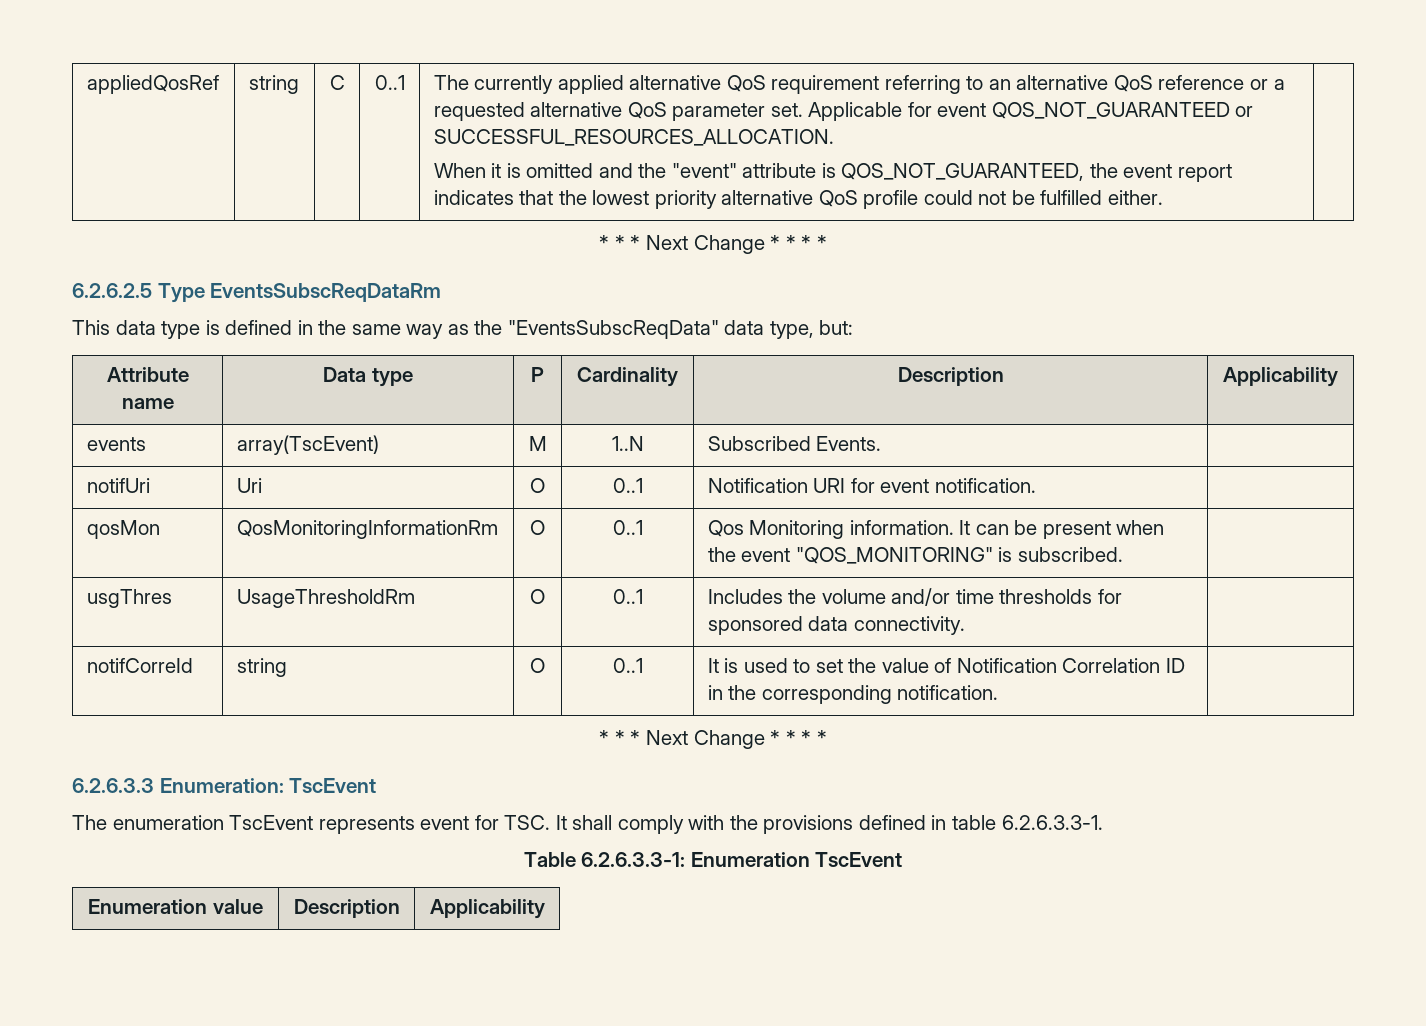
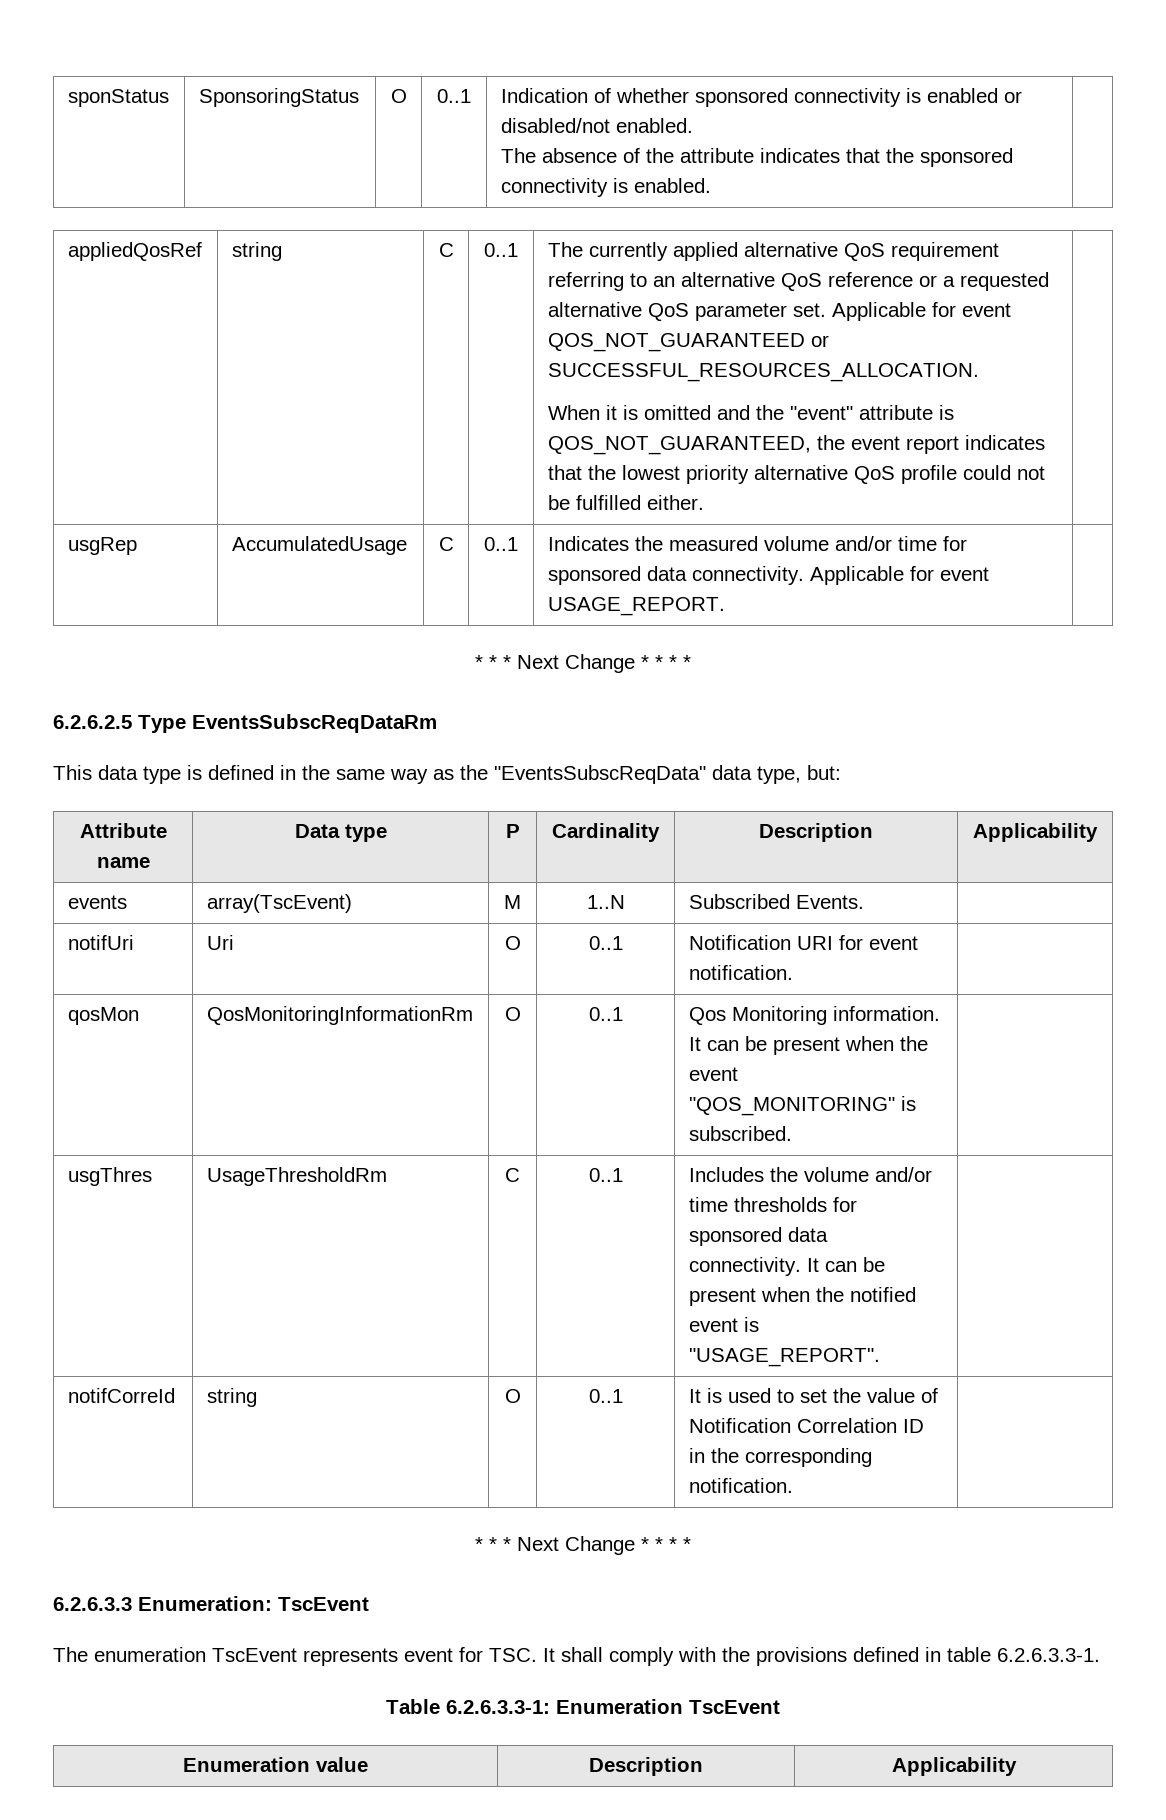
+ sponStatus | SponsoringStatus | O | 0..1 | Indication of whether sponsored connectivity is enabled or disabled/not enabled.
+ The absence of the attribute indicates that the sponsored connectivity is enabled.
+ usgRep | AccumulatedUsage | C | 0..1 | Indicates the measured volume and/or time for sponsored data connectivity. Applicable for event USAGE_REPORT. |
- usgThres | UsageThresholdRm | O | 0..1 | Includes the volume and/or time thresholds for sponsored data connectivity. |
+ usgThres | UsageThresholdRm | C | 0..1 | Includes the volume and/or time thresholds for sponsored data connectivity. It can be present when the notified event is "USAGE_REPORT". |

